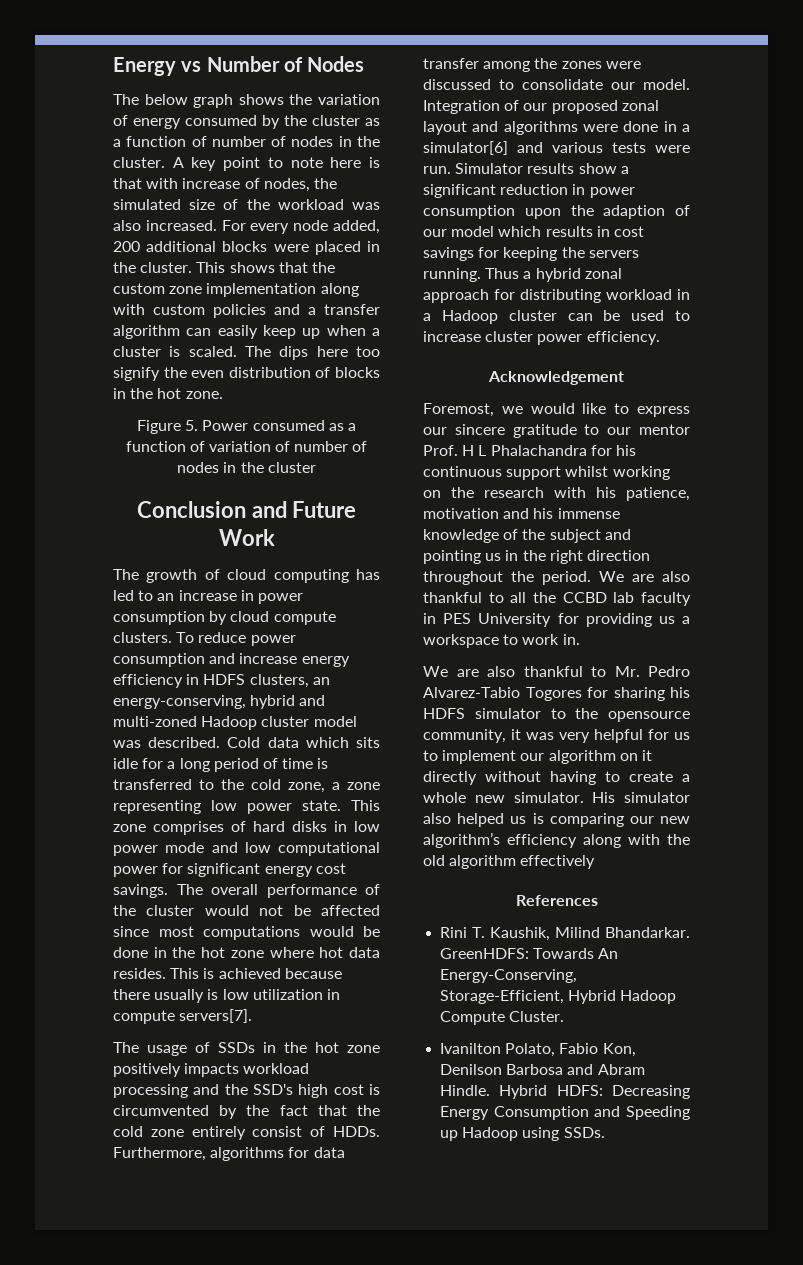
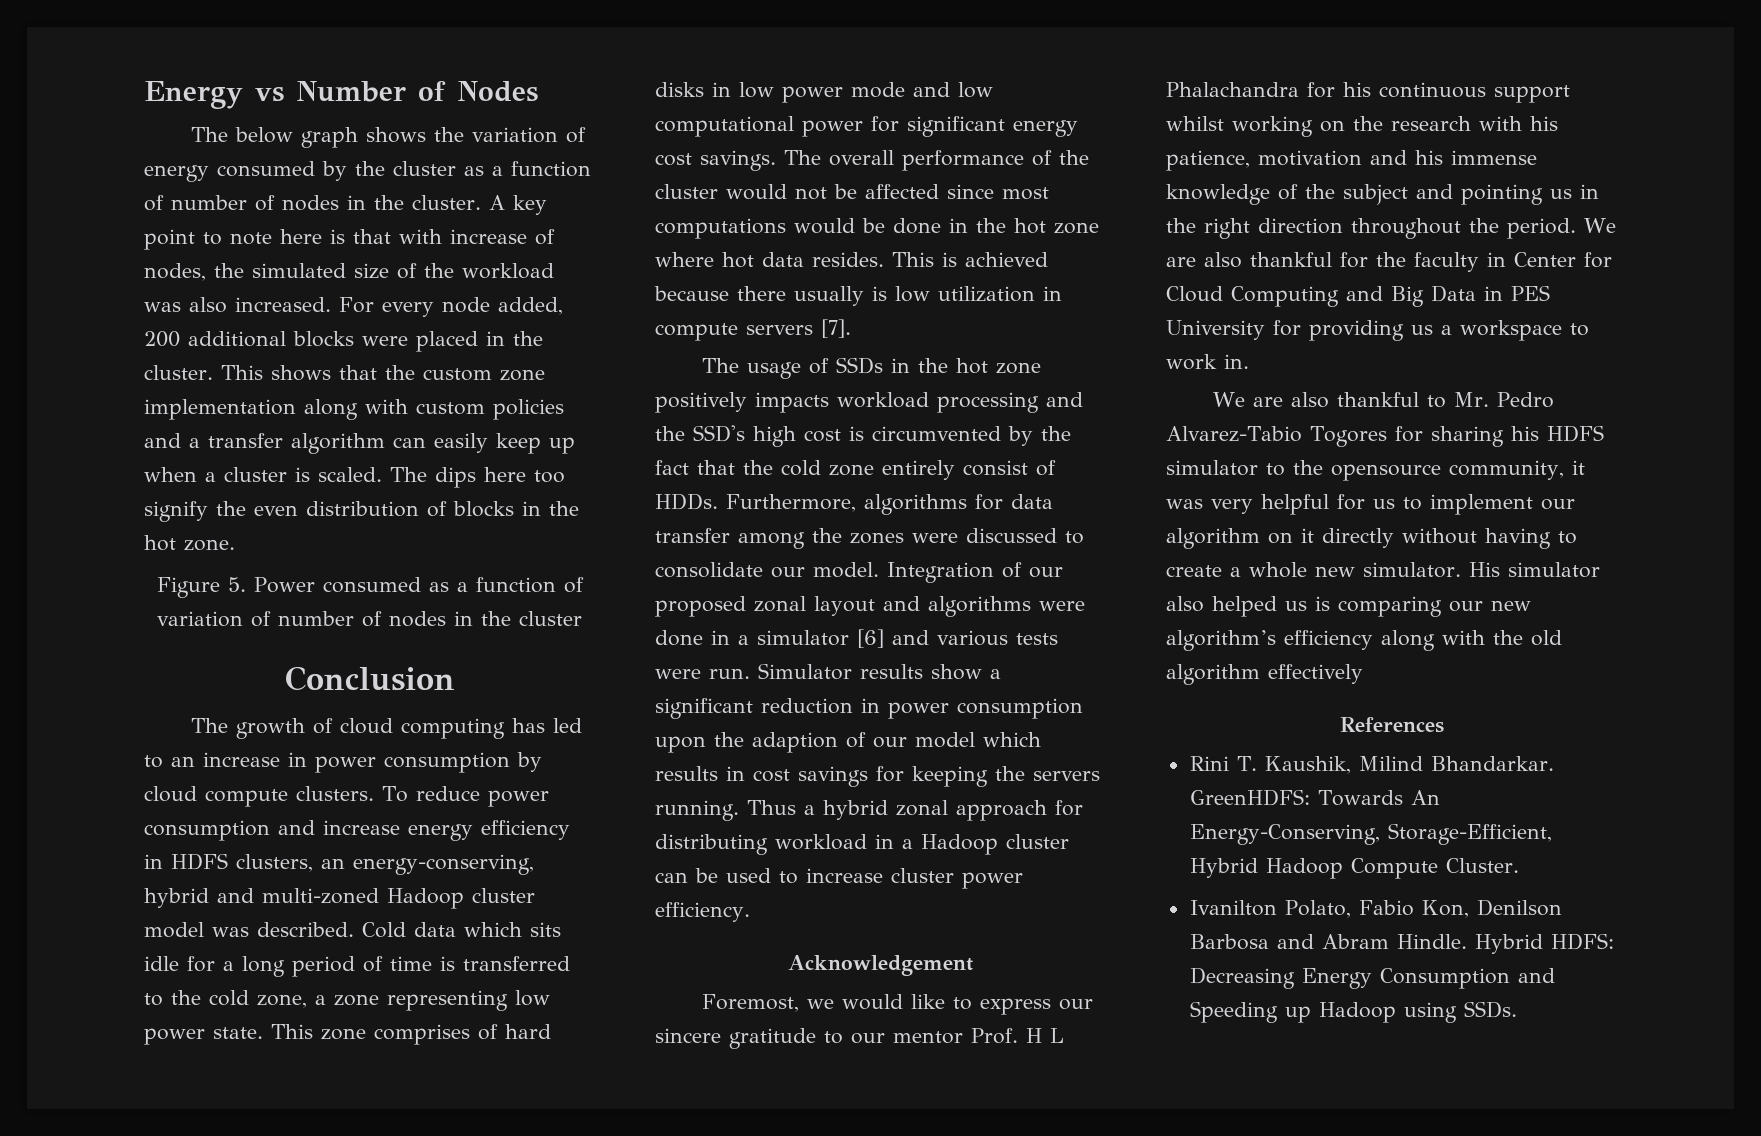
- Conclusion and Future Work
+ Conclusion
- This is achieved because there usually is low utilization in compute servers[7].
+ This is achieved because there usually is low utilization in compute servers [7].
- Integration of our proposed zonal layout and algorithms were done in a simulator[6] and various tests were run.
+ Integration of our proposed zonal layout and algorithms were done in a simulator [6] and various tests were run.
- We are also thankful to all the CCBD lab faculty in PES University for providing us a workspace to work in.
+ We are also thankful for the faculty in Center for Cloud Computing and Big Data in PES University for providing us a workspace to work in.

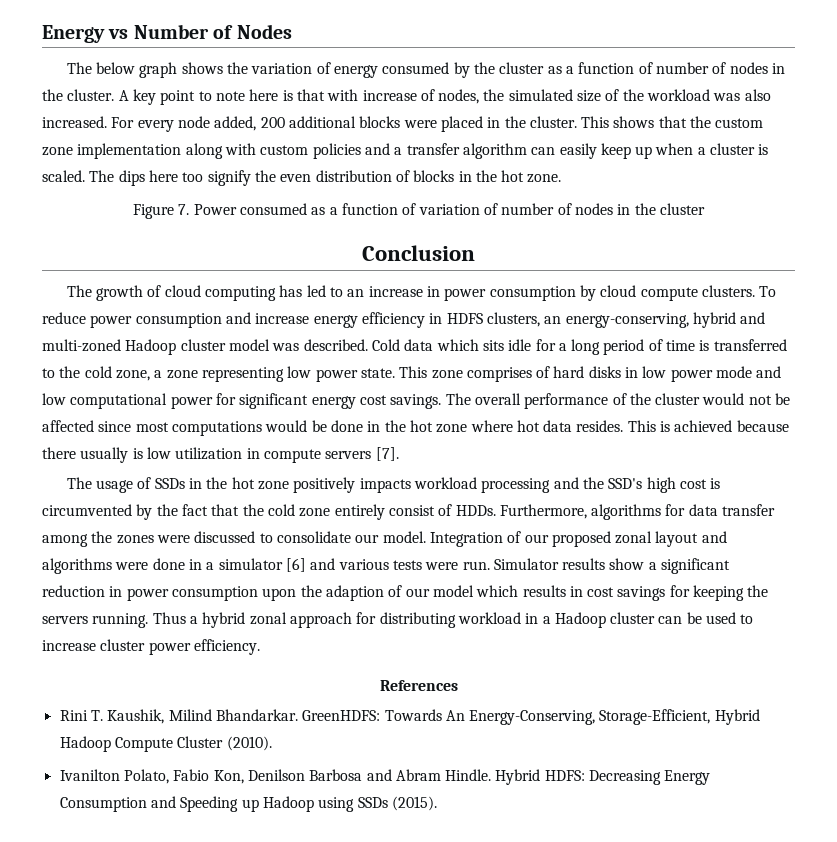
- Figure 5. Power consumed as a function of variation of number of nodes in the cluster
+ Figure 7. Power consumed as a function of variation of number of nodes in the cluster
- Acknowledgement
- Foremost, we would like to express our sincere gratitude to our mentor Prof. H L Phalachandra for his continuous support whilst working on the research with his patience, motivation and his immense knowledge of the subject and pointing us in the right direction throughout the period. We are also thankful for the faculty in Center for Cloud Computing and Big Data in PES University for providing us a workspace to work in.
- We are also thankful to Mr. Pedro Alvarez-Tabio Togores for sharing his HDFS simulator to the opensource community, it was very helpful for us to implement our algorithm on it directly without having to create a whole new simulator. His simulator also helped us is comparing our new algorithm’s efficiency along with the old algorithm effectively
- GreenHDFS: Towards An Energy-Conserving, Storage-Efficient, Hybrid Hadoop Compute Cluster.
+ GreenHDFS: Towards An Energy-Conserving, Storage-Efficient, Hybrid Hadoop Compute Cluster (2010).
- Hybrid HDFS: Decreasing Energy Consumption and Speeding up Hadoop using SSDs.
+ Hybrid HDFS: Decreasing Energy Consumption and Speeding up Hadoop using SSDs (2015).

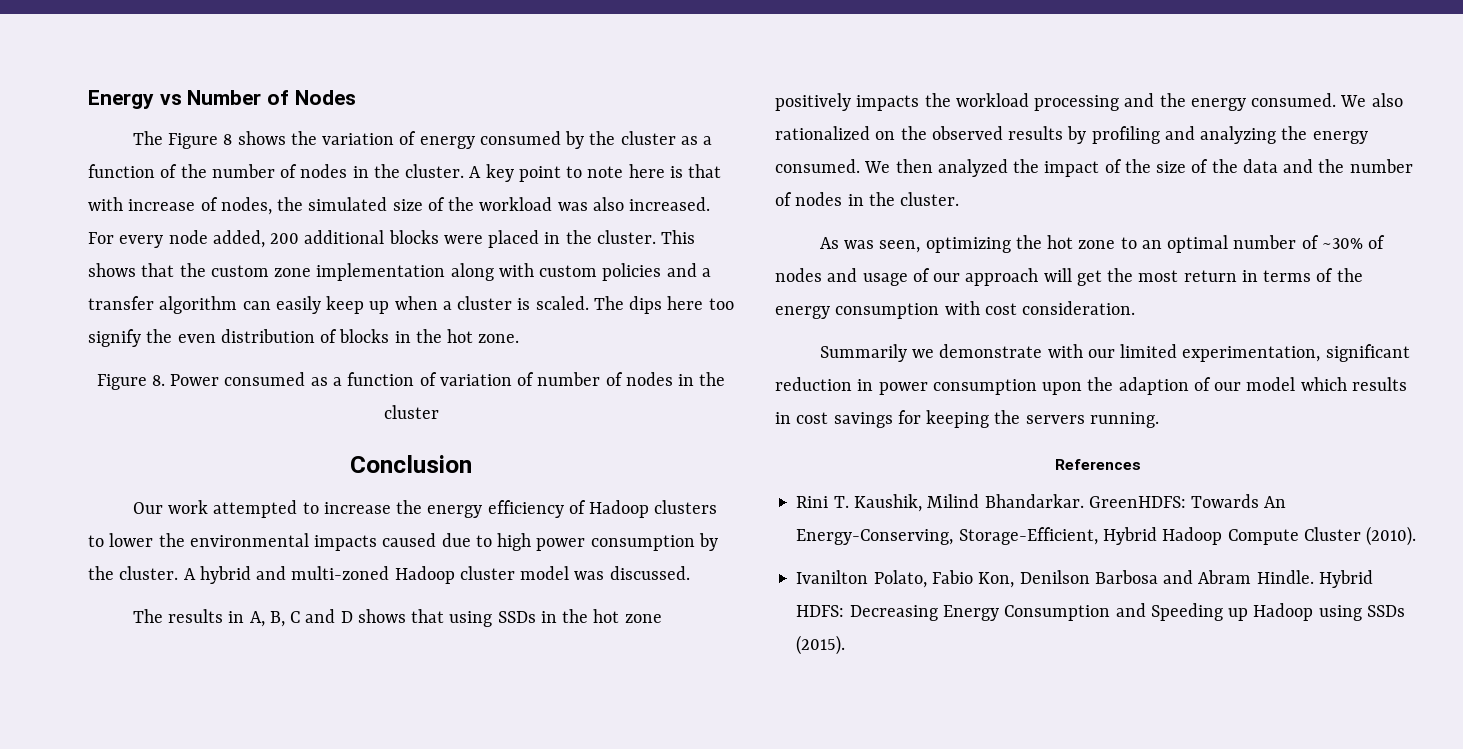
- The below graph shows the variation of energy consumed by the cluster as a function of number of nodes in the cluster.
+ The Figure 8 shows the variation of energy consumed by the cluster as a function of the number of nodes in the cluster.
- Figure 7. Power consumed as a function of variation of number of nodes in the cluster
+ Figure 8. Power consumed as a function of variation of number of nodes in the cluster
- The growth of cloud computing has led to an increase in power consumption by cloud compute clusters. To reduce power consumption and increase energy efficiency in HDFS clusters, an energy-conserving, hybrid and multi-zoned Hadoop cluster model was described. Cold data which sits idle for a long period of time is transferred to the cold zone, a zone representing low power state. This zone comprises of hard disks in low power mode and low computational power for significant energy cost savings. The overall performance of the cluster would not be affected since most computations would be done in the hot zone where hot data resides. This is achieved because there usually is low utilization in compute servers [7].
- The usage of SSDs in the hot zone positively impacts workload processing and the SSD's high cost is circumvented by the fact that the cold zone entirely consist of HDDs. Furthermore, algorithms for data transfer among the zones were discussed to consolidate our model. Integration of our proposed zonal layout and algorithms were done in a simulator [6] and various tests were run. Simulator results show a significant reduction in power consumption upon the adaption of our model which results in cost savings for keeping the servers running. Thus a hybrid zonal approach for distributing workload in a Hadoop cluster can be used to increase cluster power efficiency.
+ Our work attempted to increase the energy efficiency of Hadoop clusters to lower the environmental impacts caused due to high power consumption by the cluster. A hybrid and multi-zoned Hadoop cluster model was discussed.
+ The results in A, B, C and D shows that using SSDs in the hot zone positively impacts the workload processing and the energy consumed. We also rationalized on the observed results by profiling and analyzing the energy consumed. We then analyzed the impact of the size of the data and the number of nodes in the cluster.
+ As was seen, optimizing the hot zone to an optimal number of ~30% of nodes and usage of our approach will get the most return in terms of the energy consumption with cost consideration.
+ Summarily we demonstrate with our limited experimentation, significant reduction in power consumption upon the adaption of our model which results in cost savings for keeping the servers running.

